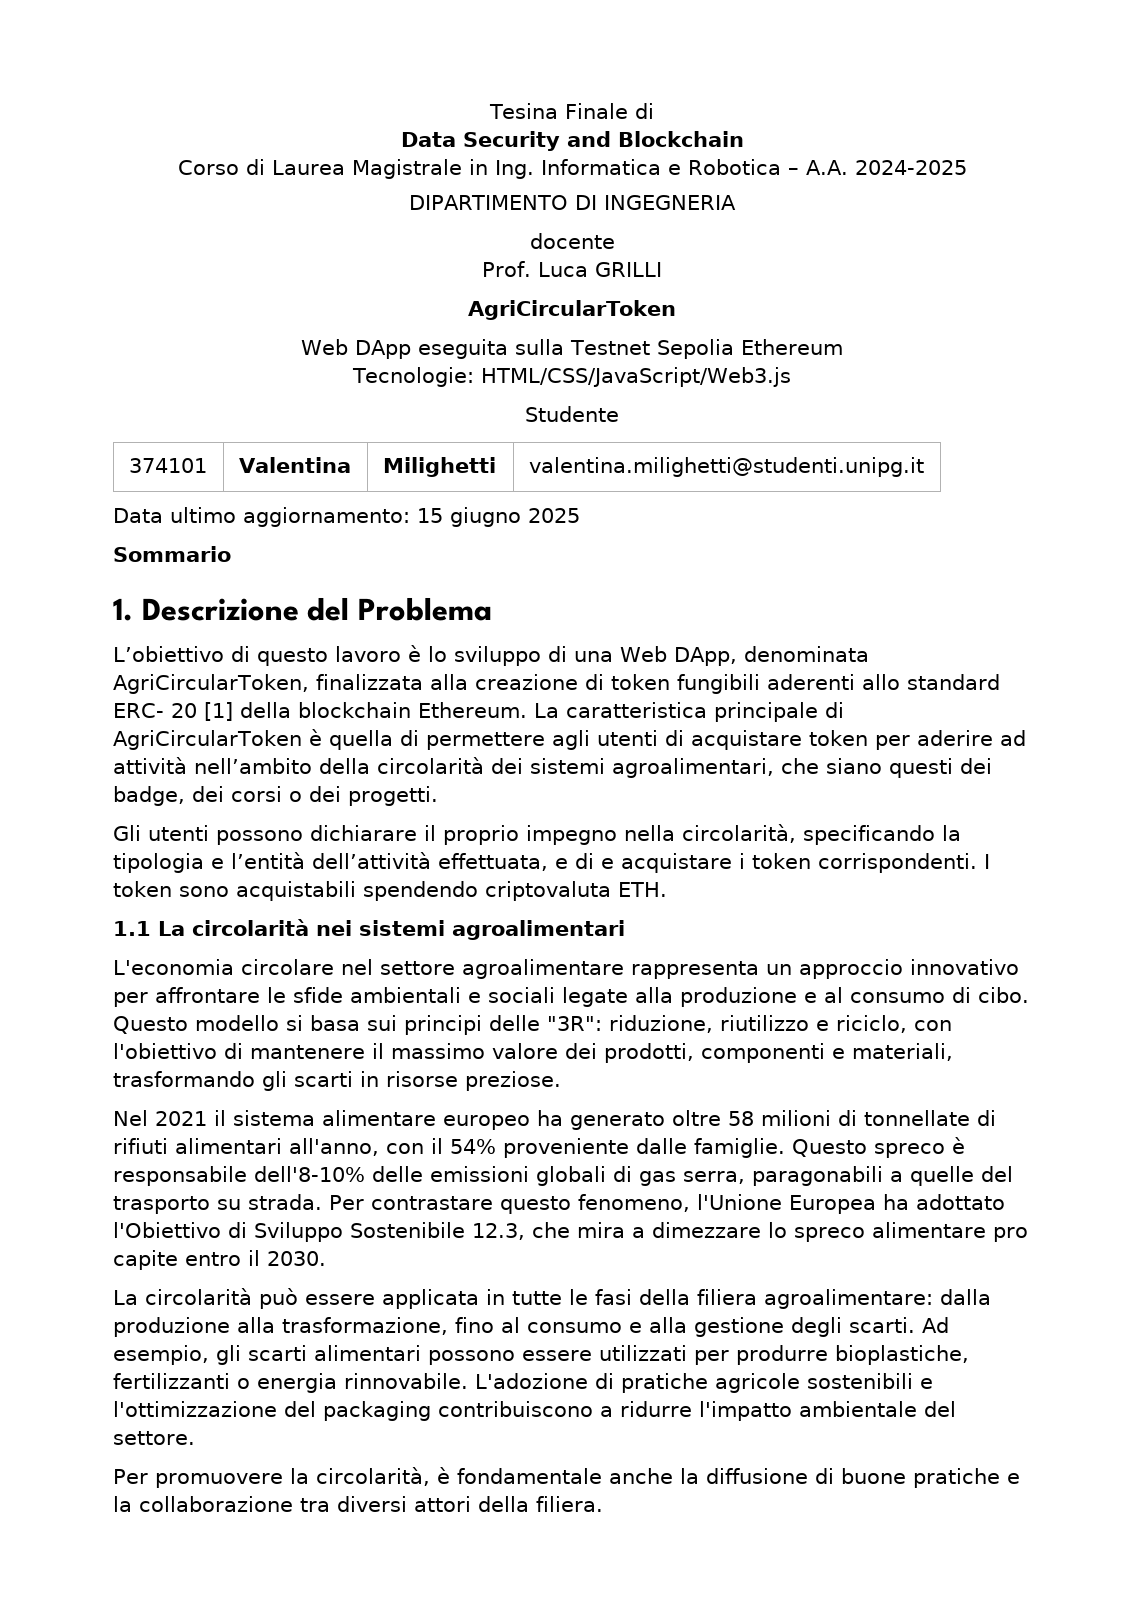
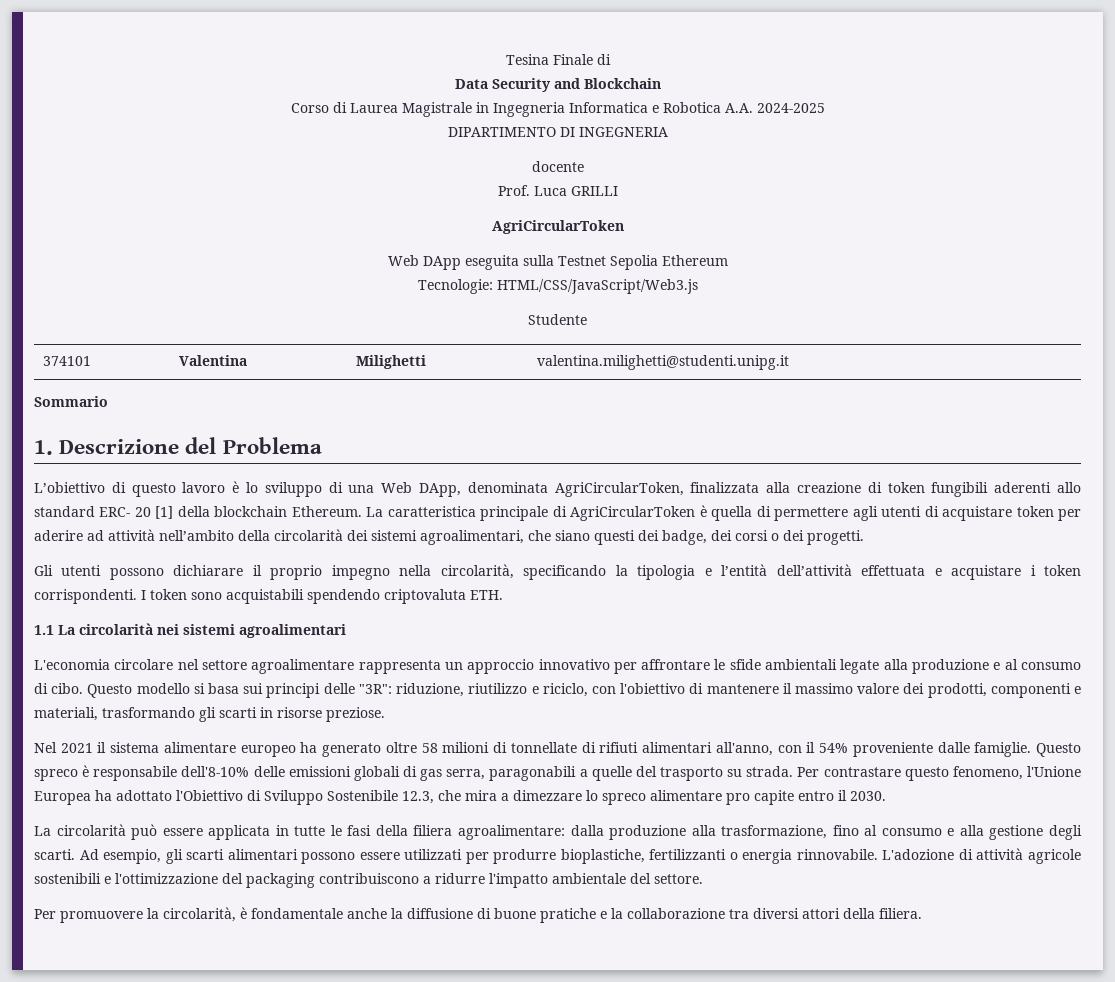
- Corso di Laurea Magistrale in Ing. Informatica e Robotica – A.A. 2024-2025
+ Corso di Laurea Magistrale in Ingegneria Informatica e Robotica A.A. 2024-2025
- Data ultimo aggiornamento: 15 giugno 2025
- Gli utenti possono dichiarare il proprio impegno nella circolarità, specificando la tipologia e l’entità dell’attività effettuata, e di e acquistare i token corrispondenti.
+ Gli utenti possono dichiarare il proprio impegno nella circolarità, specificando la tipologia e l’entità dell’attività effettuata e acquistare i token corrispondenti.
- L'economia circolare nel settore agroalimentare rappresenta un approccio innovativo per affrontare le sfide ambientali e sociali legate alla produzione e al consumo di cibo.
+ L'economia circolare nel settore agroalimentare rappresenta un approccio innovativo per affrontare le sfide ambientali legate alla produzione e al consumo di cibo.
- L'adozione di pratiche agricole sostenibili e l'ottimizzazione del packaging contribuiscono a ridurre l'impatto ambientale del settore.
+ L'adozione di attività agricole sostenibili e l'ottimizzazione del packaging contribuiscono a ridurre l'impatto ambientale del settore.

